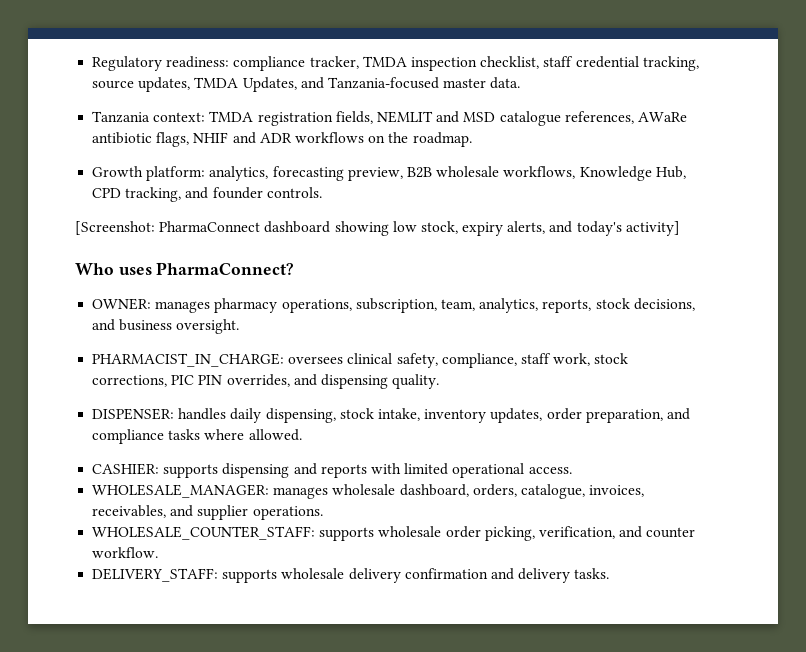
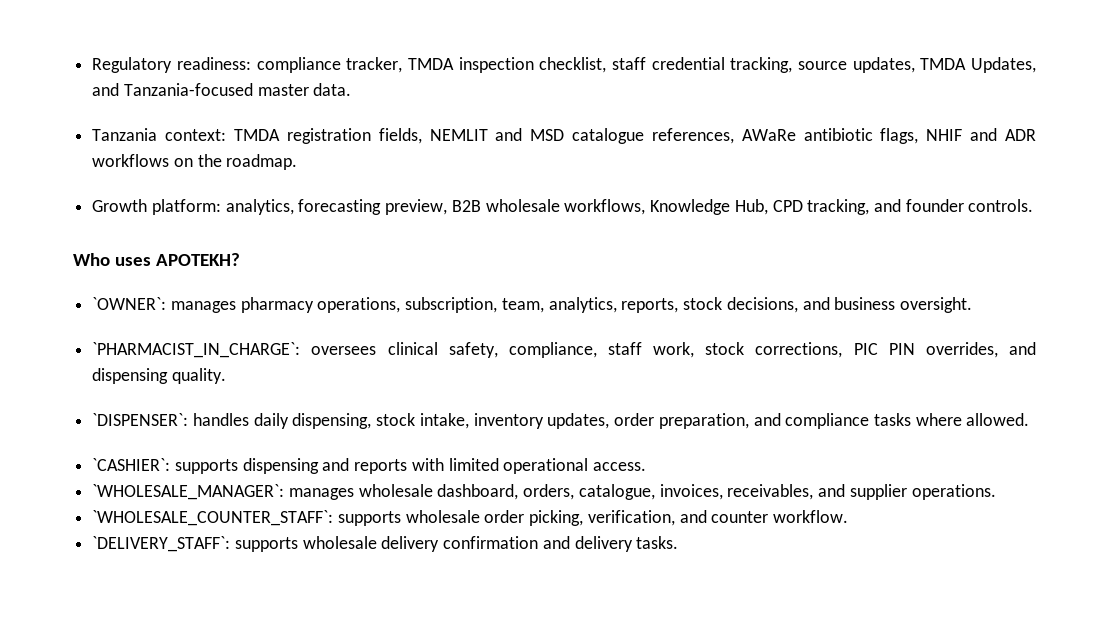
- [Screenshot: PharmaConnect dashboard showing low stock, expiry alerts, and today's activity]
- Who uses PharmaConnect?
- OWNER: manages pharmacy operations, subscription, team, analytics, reports, stock decisions, and business oversight.
+ Who uses APOTEKH?
+ `OWNER`: manages pharmacy operations, subscription, team, analytics, reports, stock decisions, and business oversight.
- PHARMACIST_IN_CHARGE: oversees clinical safety, compliance, staff work, stock corrections, PIC PIN overrides, and dispensing quality.
+ `PHARMACIST_IN_CHARGE`: oversees clinical safety, compliance, staff work, stock corrections, PIC PIN overrides, and dispensing quality.
- DISPENSER: handles daily dispensing, stock intake, inventory updates, order preparation, and compliance tasks where allowed.
+ `DISPENSER`: handles daily dispensing, stock intake, inventory updates, order preparation, and compliance tasks where allowed.
- CASHIER: supports dispensing and reports with limited operational access.
+ `CASHIER`: supports dispensing and reports with limited operational access.
- WHOLESALE_MANAGER: manages wholesale dashboard, orders, catalogue, invoices, receivables, and supplier operations.
+ `WHOLESALE_MANAGER`: manages wholesale dashboard, orders, catalogue, invoices, receivables, and supplier operations.
- WHOLESALE_COUNTER_STAFF: supports wholesale order picking, verification, and counter workflow.
+ `WHOLESALE_COUNTER_STAFF`: supports wholesale order picking, verification, and counter workflow.
- DELIVERY_STAFF: supports wholesale delivery confirmation and delivery tasks.
+ `DELIVERY_STAFF`: supports wholesale delivery confirmation and delivery tasks.

